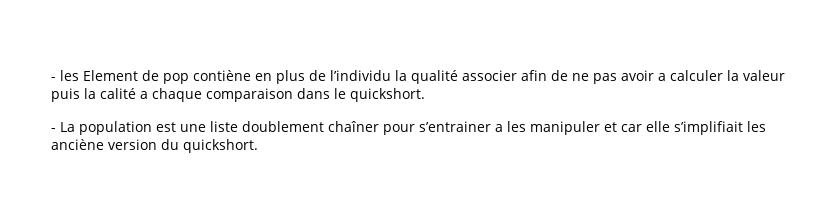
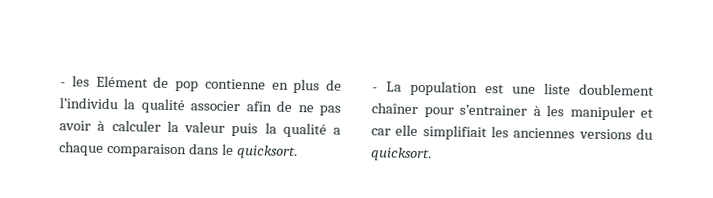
- - les Element de pop contiène en plus de l’individu la qualité associer afin de ne pas avoir a calculer la valeur puis la calité a chaque comparaison dans le quickshort.
+ - les Elément de pop contienne en plus de l’individu la qualité associer afin de ne pas avoir à calculer la valeur puis la qualité a chaque comparaison dans le quicksort.
- - La population est une liste doublement chaîner pour s’entrainer a les manipuler et car elle s’implifiait les anciène version du quickshort.
+ - La population est une liste doublement chaîner pour s’entrainer à les manipuler et car elle simplifiait les anciennes versions du quicksort.

